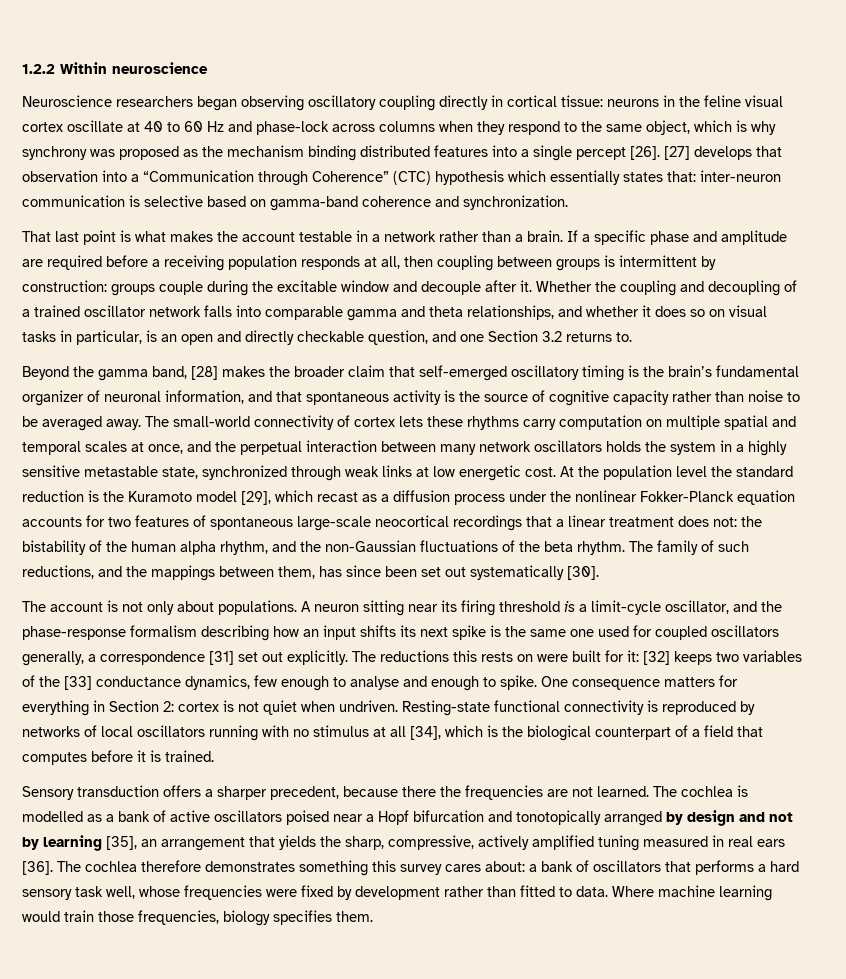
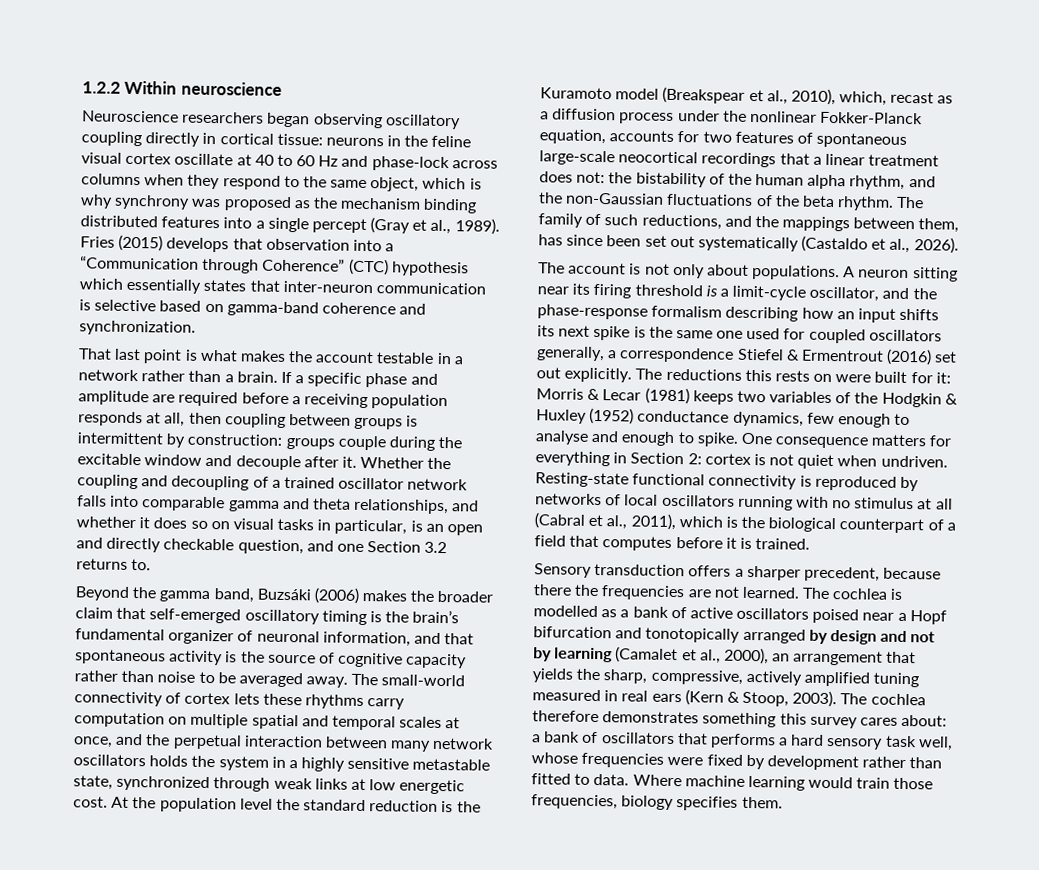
- neurons in the feline visual cortex oscillate at 40 to 60 Hz and phase-lock across columns when they respond to the same object, which is why synchrony was proposed as the mechanism binding distributed features into a single percept [26]. [27] develops that observation into a “Communication through Coherence” (CTC) hypothesis which essentially states that: inter-neuron communication is selective based on gamma-band coherence and synchronization.
+ neurons in the feline visual cortex oscillate at 40 to 60 Hz and phase-lock across columns when they respond to the same object, which is why synchrony was proposed as the mechanism binding distributed features into a single percept (Gray et al., 1989). Fries (2015) develops that observation into a “Communication through Coherence” (CTC) hypothesis which essentially states that inter-neuron communication is selective based on gamma-band coherence and synchronization.
- Beyond the gamma band, [28] makes the broader claim that self-emerged oscillatory timing is the brain’s fundamental organizer of neuronal information, and that spontaneous activity is the source of cognitive capacity rather than noise to be averaged away.
+ Beyond the gamma band, Buzsáki (2006) makes the broader claim that self-emerged oscillatory timing is the brain’s fundamental organizer of neuronal information, and that spontaneous activity is the source of cognitive capacity rather than noise to be averaged away.
- At the population level the standard reduction is the Kuramoto model [29], which recast as a diffusion process under the nonlinear Fokker-Planck equation accounts for two features of spontaneous large-scale neocortical recordings that a linear treatment does not: the bistability of the human alpha rhythm, and the non-Gaussian fluctuations of the beta rhythm.
+ At the population level the standard reduction is the Kuramoto model (Breakspear et al., 2010), which, recast as a diffusion process under the nonlinear Fokker-Planck equation, accounts for two features of spontaneous large-scale neocortical recordings that a linear treatment does not: the bistability of the human alpha rhythm, and the non-Gaussian fluctuations of the beta rhythm.
- The family of such reductions, and the mappings between them, has since been set out systematically [30].
+ The family of such reductions, and the mappings between them, has since been set out systematically (Castaldo et al., 2026).
- A neuron sitting near its firing threshold is a limit-cycle oscillator, and the phase-response formalism describing how an input shifts its next spike is the same one used for coupled oscillators generally, a correspondence [31] set out explicitly.
+ A neuron sitting near its firing threshold is a limit-cycle oscillator, and the phase-response formalism describing how an input shifts its next spike is the same one used for coupled oscillators generally, a correspondence Stiefel & Ermentrout (2016) set out explicitly.
- The reductions this rests on were built for it: [32] keeps two variables of the [33] conductance dynamics, few enough to analyse and enough to spike.
+ The reductions this rests on were built for it: Morris & Lecar (1981) keeps two variables of the Hodgkin & Huxley (1952) conductance dynamics, few enough to analyse and enough to spike.
- Resting-state functional connectivity is reproduced by networks of local oscillators running with no stimulus at all [34], which is the biological counterpart of a field that computes before it is trained.
+ Resting-state functional connectivity is reproduced by networks of local oscillators running with no stimulus at all (Cabral et al., 2011), which is the biological counterpart of a field that computes before it is trained.
- The cochlea is modelled as a bank of active oscillators poised near a Hopf bifurcation and tonotopically arranged by design and not by learning [35], an arrangement that yields the sharp, compressive, actively amplified tuning measured in real ears [36].
+ The cochlea is modelled as a bank of active oscillators poised near a Hopf bifurcation and tonotopically arranged by design and not by learning (Camalet et al., 2000), an arrangement that yields the sharp, compressive, actively amplified tuning measured in real ears (Kern & Stoop, 2003).

